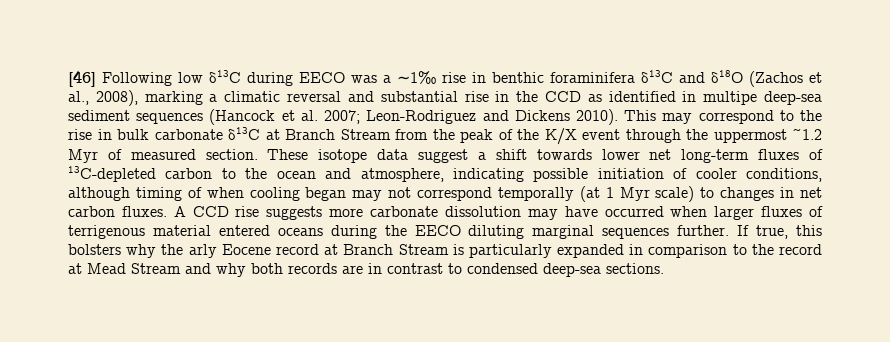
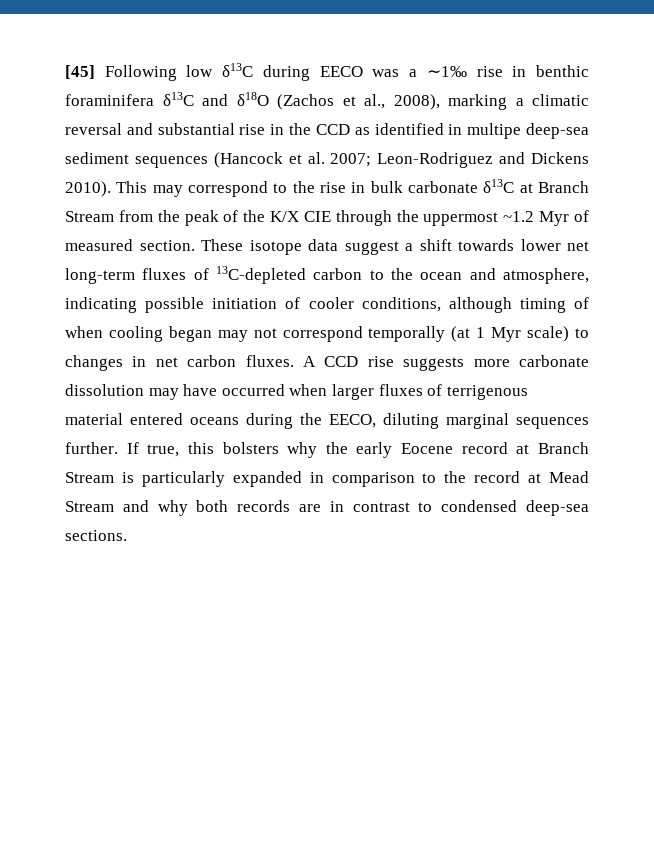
- [46] Following low δ13C during EECO was a ∼1‰ rise in benthic foraminifera δ13C and δ18O (Zachos et al., 2008), marking a climatic reversal and substantial rise in the CCD as identified in multipe deep-sea sediment sequences (Hancock et al. 2007; Leon-Rodriguez and Dickens 2010).
+ [45] Following low δ13C during EECO was a ∼1‰ rise in benthic foraminifera δ13C and δ18O (Zachos et al., 2008), marking a climatic reversal and substantial rise in the CCD as identified in multipe deep-sea sediment sequences (Hancock et al. 2007; Leon-Rodriguez and Dickens 2010).
- This may correspond to the rise in bulk carbonate δ13C at Branch Stream from the peak of the K/X event through the uppermost ~1.2 Myr of measured section.
+ This may correspond to the rise in bulk carbonate δ13C at Branch Stream from the peak of the K/X CIE through the uppermost ~1.2 Myr of measured section.
- A CCD rise suggests more carbonate dissolution may have occurred when larger fluxes of terrigenous material entered oceans during the EECO diluting marginal sequences further.
+ A CCD rise suggests more carbonate dissolution may have occurred when larger fluxes of terrigenous material entered oceans during the EECO, diluting marginal sequences further.
- If true, this bolsters why the arly Eocene record at Branch Stream is particularly expanded in comparison to the record at Mead Stream and why both records are in contrast to condensed deep-sea sections.
+ If true, this bolsters why the early Eocene record at Branch Stream is particularly expanded in comparison to the record at Mead Stream and why both records are in contrast to condensed deep-sea sections.

